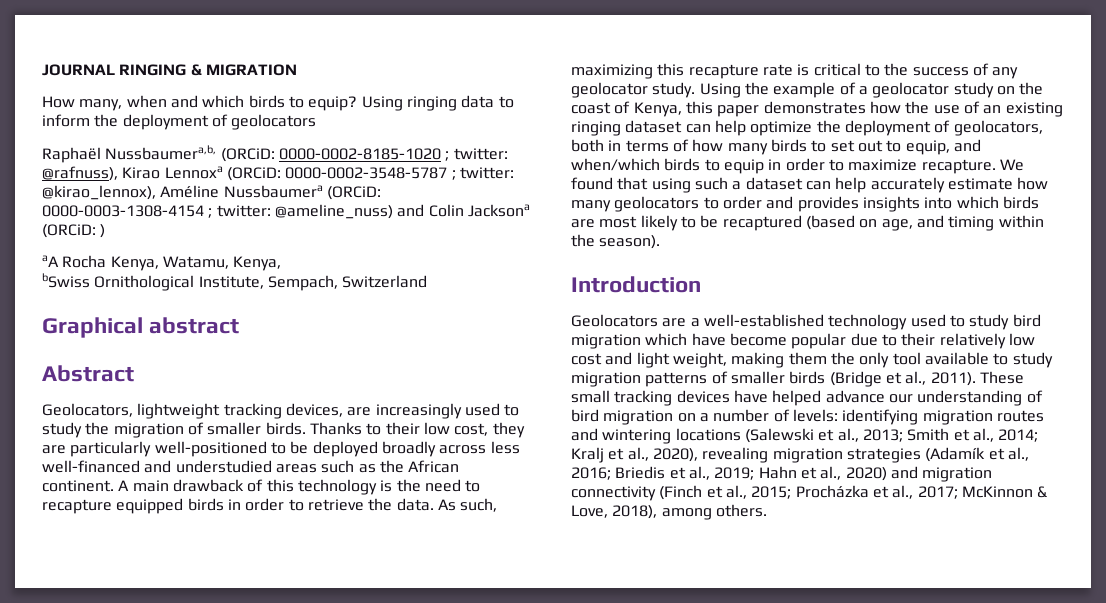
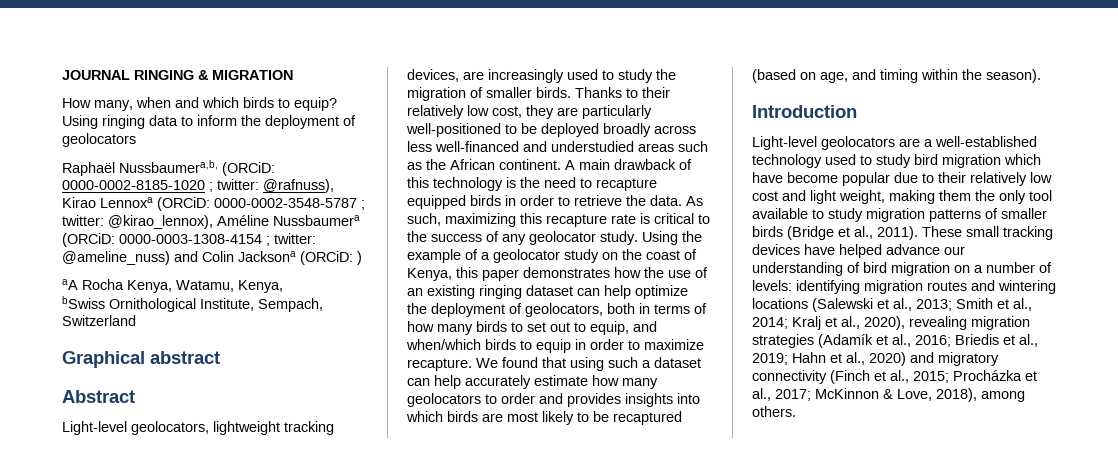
- Geolocators, lightweight tracking devices, are increasingly used to study the migration of smaller birds.
+ Light-level geolocators, lightweight tracking devices, are increasingly used to study the migration of smaller birds.
- Thanks to their low cost, they are particularly well-positioned to be deployed broadly across less well-financed and understudied areas such as the African continent.
+ Thanks to their relatively low cost, they are particularly well-positioned to be deployed broadly across less well-financed and understudied areas such as the African continent.
- Geolocators are a well-established technology used to study bird migration which have become popular due to their relatively low cost and light weight, making them the only tool available to study migration patterns of smaller birds (Bridge et al., 2011).
+ Light-level geolocators are a well-established technology used to study bird migration which have become popular due to their relatively low cost and light weight, making them the only tool available to study migration patterns of smaller birds (Bridge et al., 2011).
- Hahn et al., 2020) and migration connectivity (Finch et al., 2015;
+ Hahn et al., 2020) and migratory connectivity (Finch et al., 2015;

